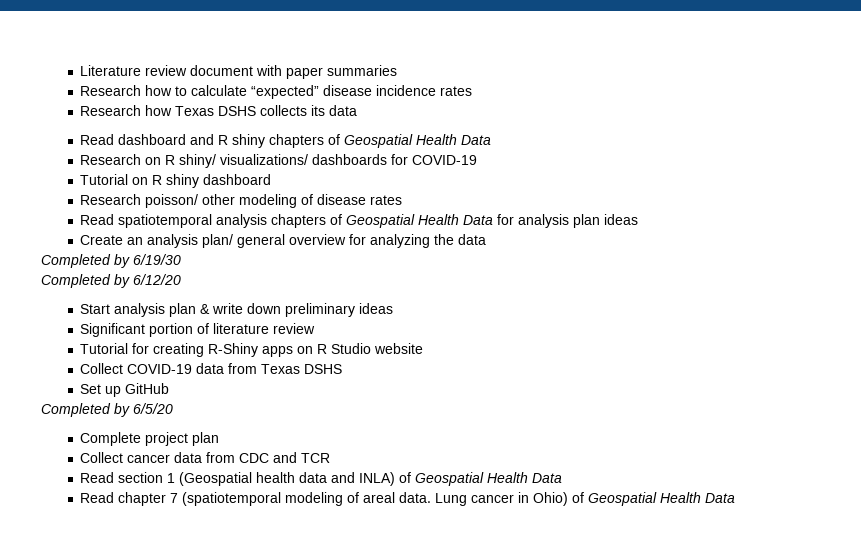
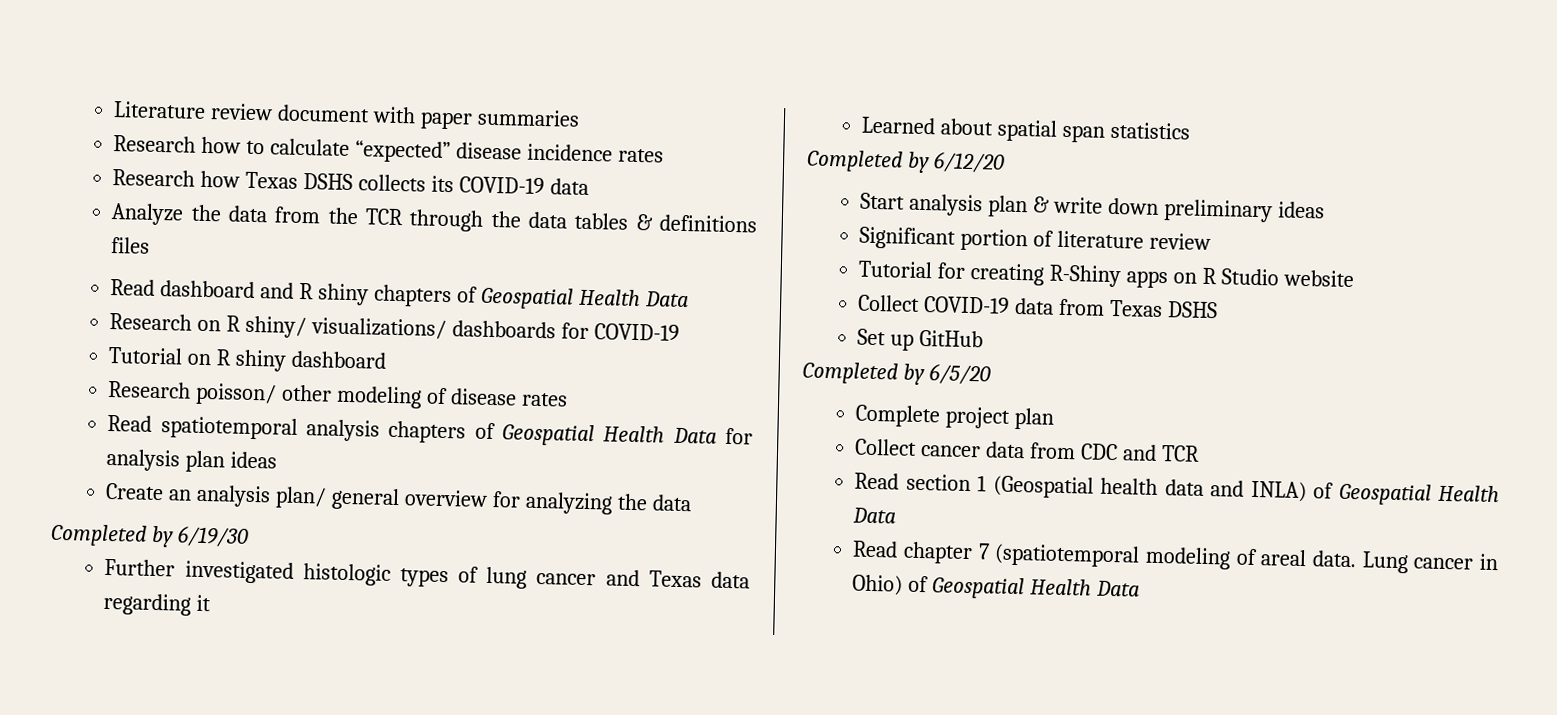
- Research how Texas DSHS collects its data
+ Research how Texas DSHS collects its COVID-19 data
+ Analyze the data from the TCR through the data tables & definitions files
+ Further investigated histologic types of lung cancer and Texas data regarding it
+ Learned about spatial span statistics

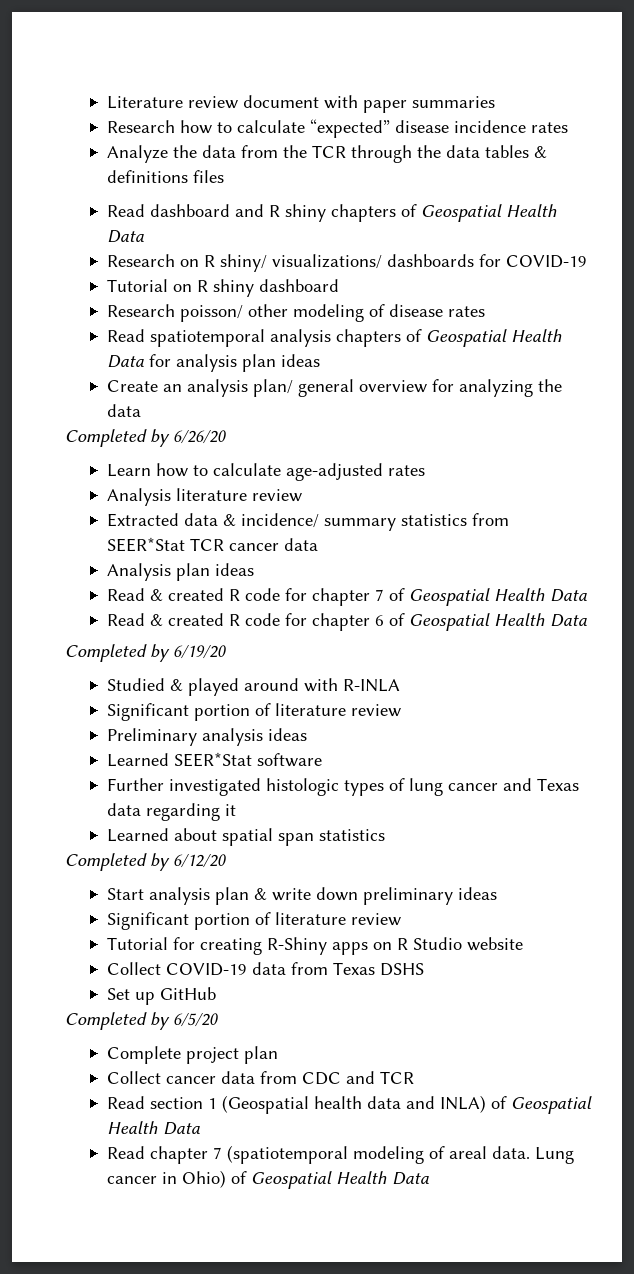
- Research how Texas DSHS collects its COVID-19 data
- Completed by 6/19/30
+ Completed by 6/26/20
+ Learn how to calculate age-adjusted rates
+ Analysis literature review
+ Extracted data & incidence/ summary statistics from SEER*Stat TCR cancer data
+ Analysis plan ideas
+ Read & created R code for chapter 7 of Geospatial Health Data
+ Read & created R code for chapter 6 of Geospatial Health Data
+ Completed by 6/19/20
+ Studied & played around with R-INLA
+ Significant portion of literature review
+ Preliminary analysis ideas
+ Learned SEER*Stat software

